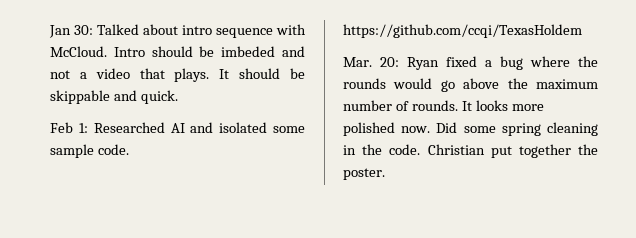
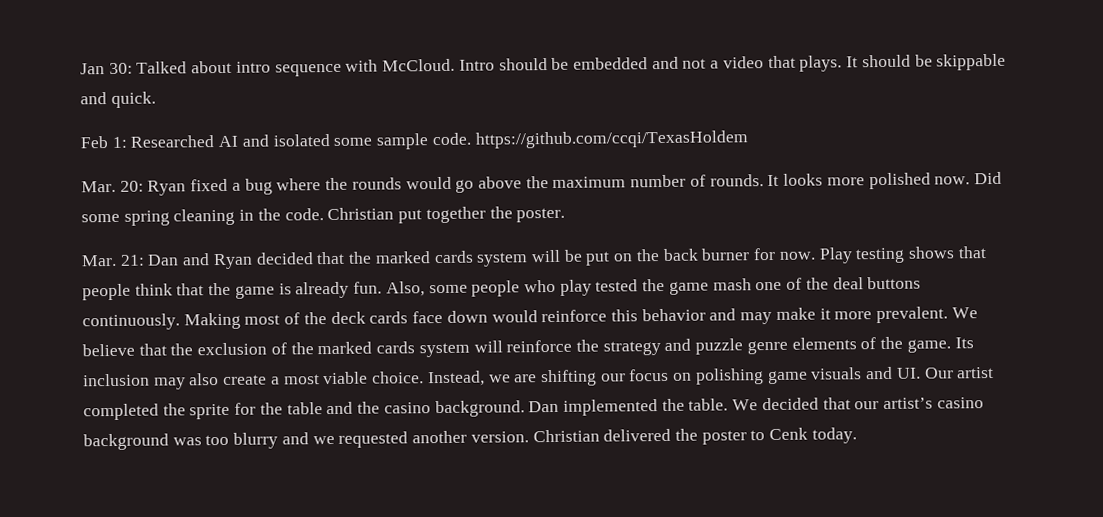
- Intro should be imbeded and not a video that plays.
+ Intro should be embedded and not a video that plays.
+ Mar. 21: Dan and Ryan decided that the marked cards system will be put on the back burner for now. Play testing shows that people think that the game is already fun. Also, some people who play tested the game mash one of the deal buttons continuously. Making most of the deck cards face down would reinforce this behavior and may make it more prevalent. We believe that the exclusion of the marked cards system will reinforce the strategy and puzzle genre elements of the game. Its inclusion may also create a most viable choice. Instead, we are shifting our focus on polishing game visuals and UI. Our artist completed the sprite for the table and the casino background. Dan implemented the table. We decided that our artist’s casino background was too blurry and we requested another version. Christian delivered the poster to Cenk today.

